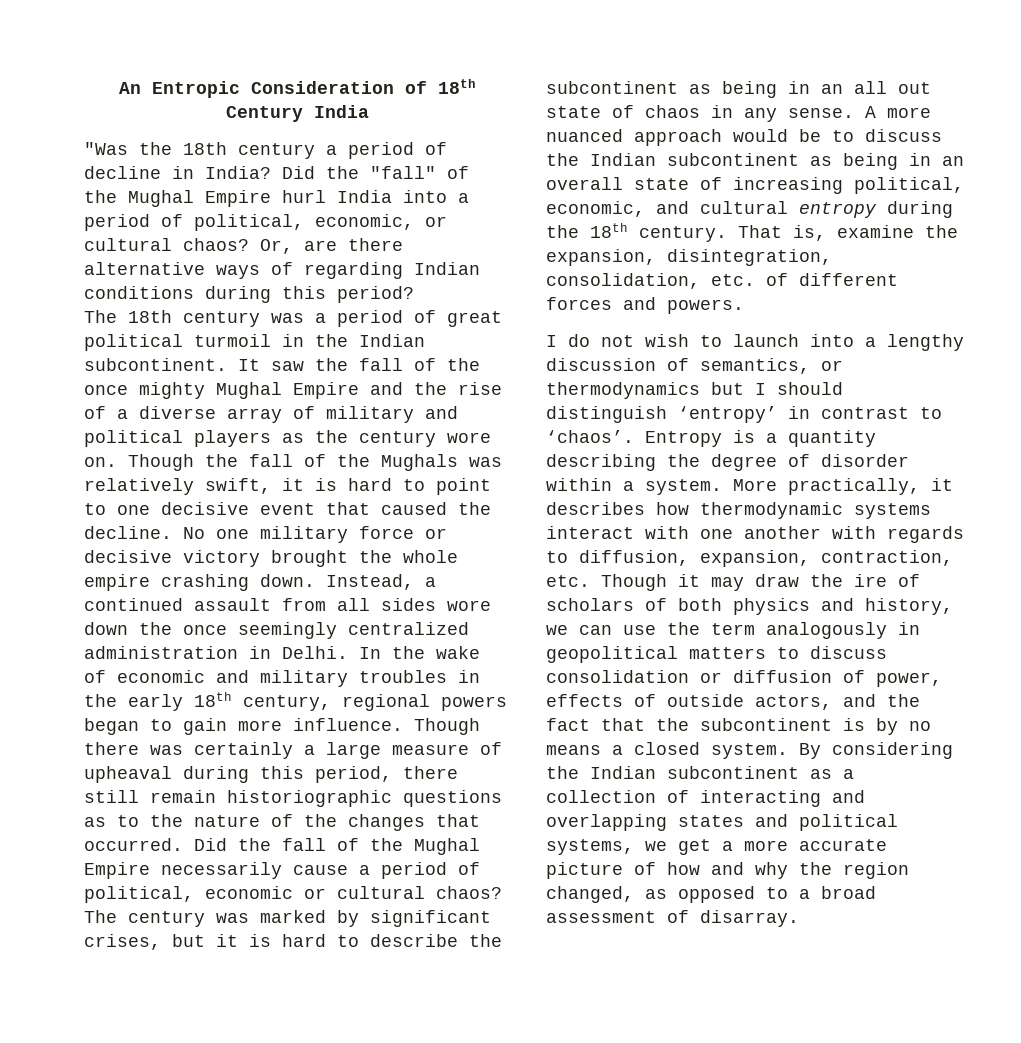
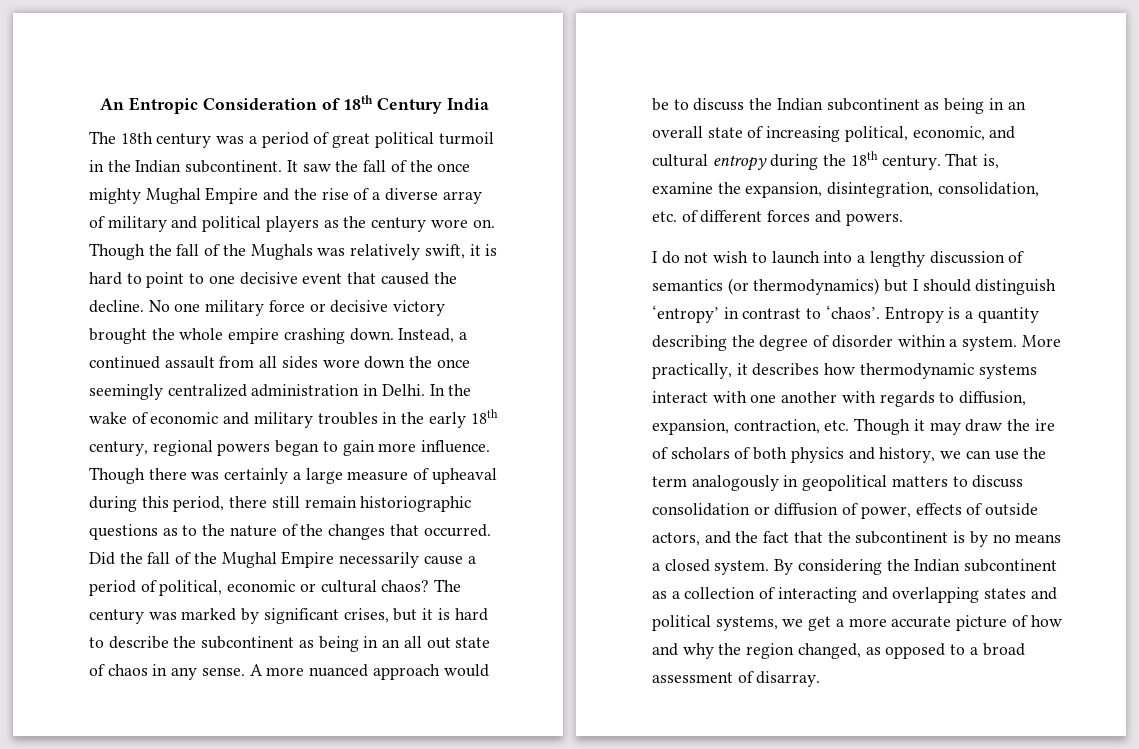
- "Was the 18th century a period of decline in India? Did the "fall" of the Mughal Empire hurl India into a period of political, economic, or cultural chaos? Or, are there alternative ways of regarding Indian conditions during this period?
- I do not wish to launch into a lengthy discussion of semantics, or thermodynamics but I should distinguish ‘entropy’ in contrast to ‘chaos’.
+ I do not wish to launch into a lengthy discussion of semantics (or thermodynamics) but I should distinguish ‘entropy’ in contrast to ‘chaos’.

